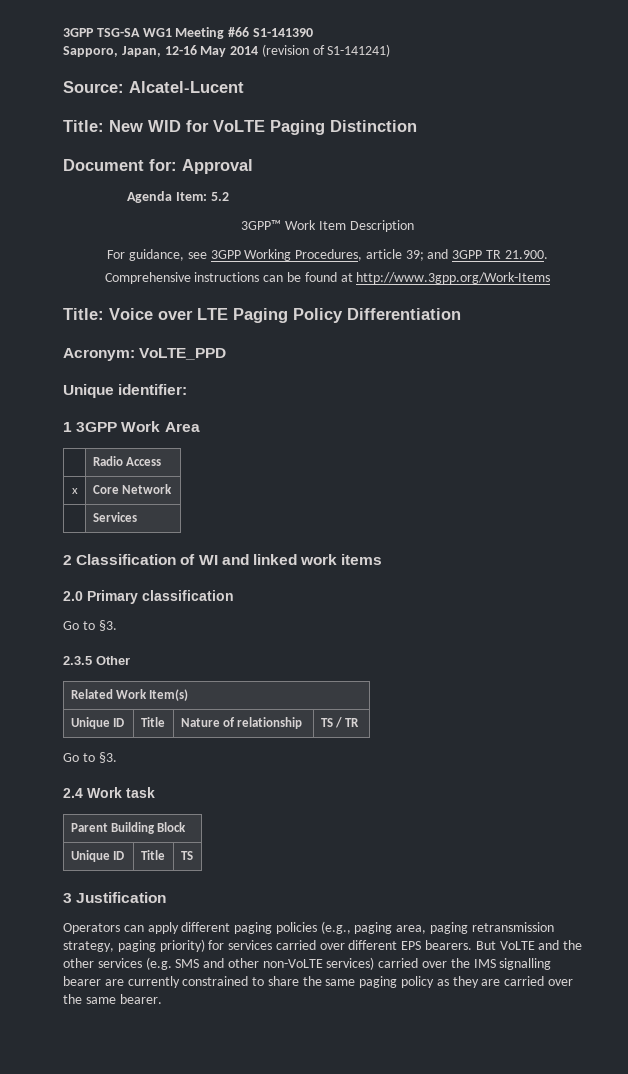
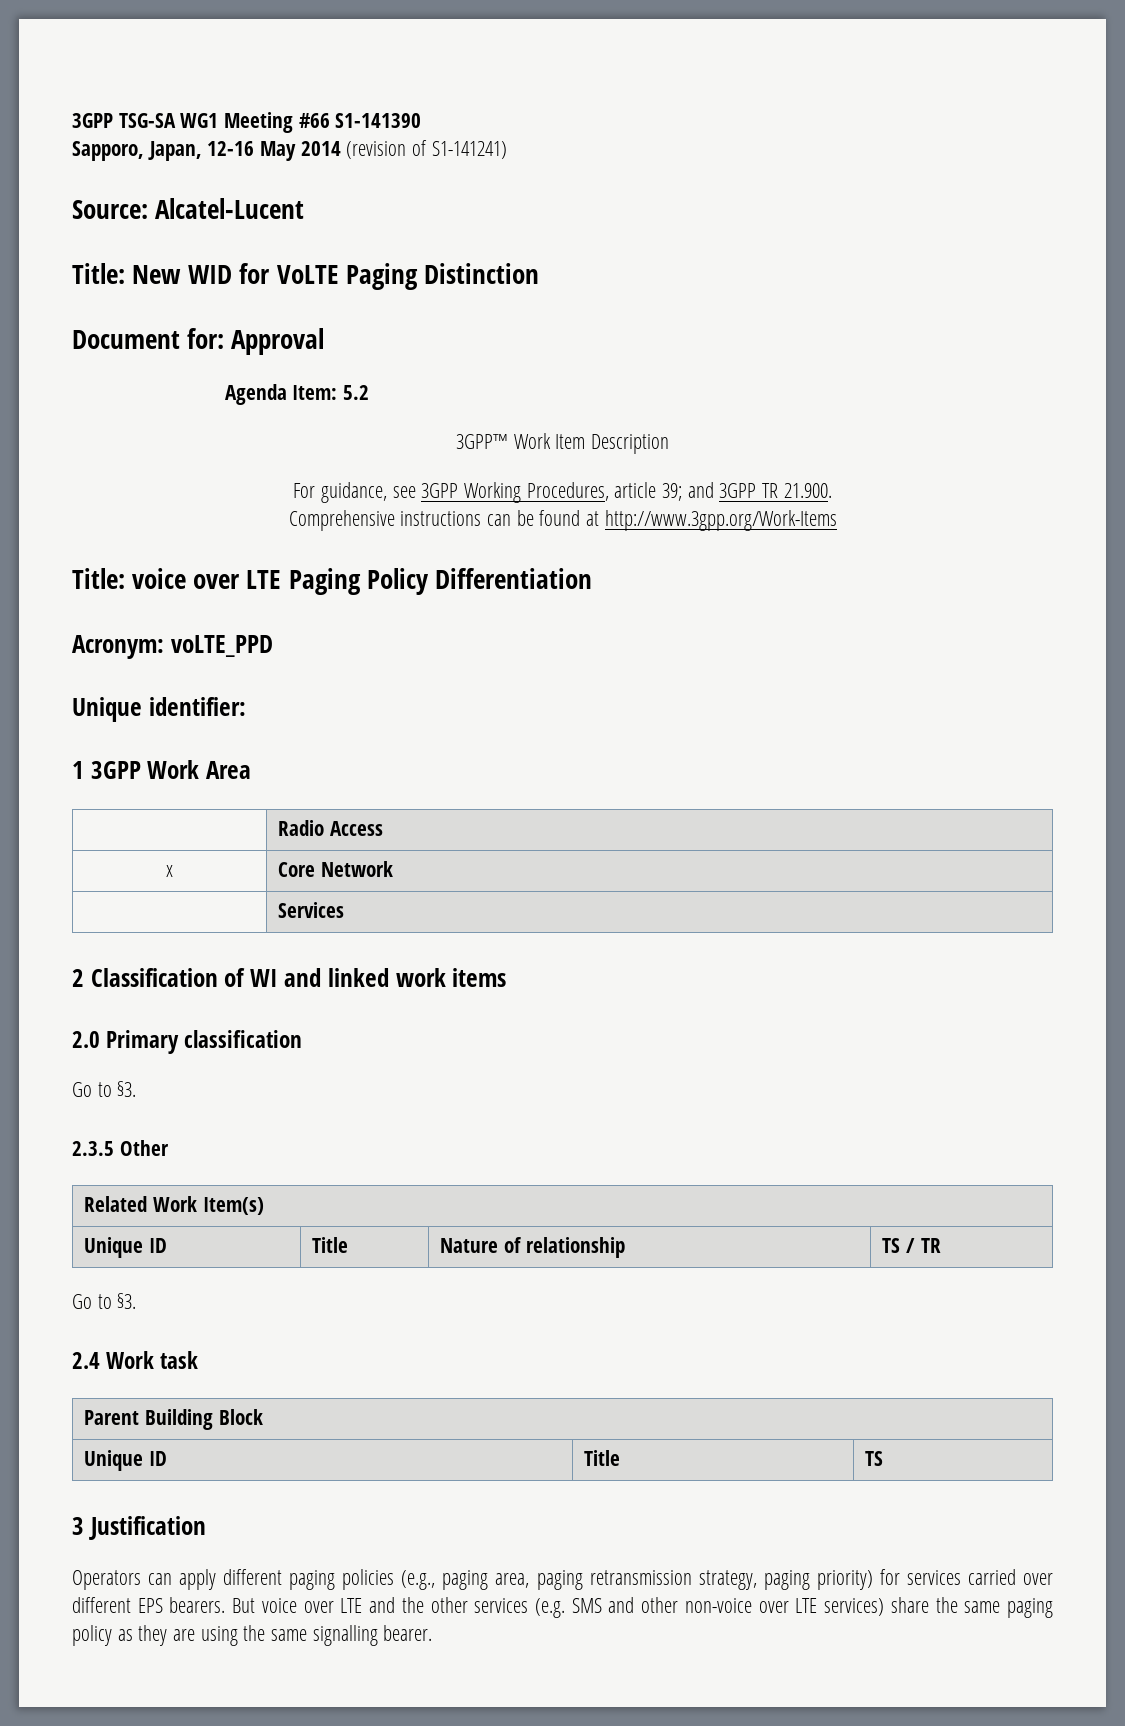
- Title: Voice over LTE Paging Policy Differentiation
+ Title: voice over LTE Paging Policy Differentiation
- Acronym: VoLTE_PPD
+ Acronym: voLTE_PPD
- But VoLTE and the other services (e.g. SMS and other non-VoLTE services) carried over the IMS signalling bearer are currently constrained to share the same paging policy as they are carried over the same bearer.
+ But voice over LTE and the other services (e.g. SMS and other non-voice over LTE services) share the same paging policy as they are using the same signalling bearer.

